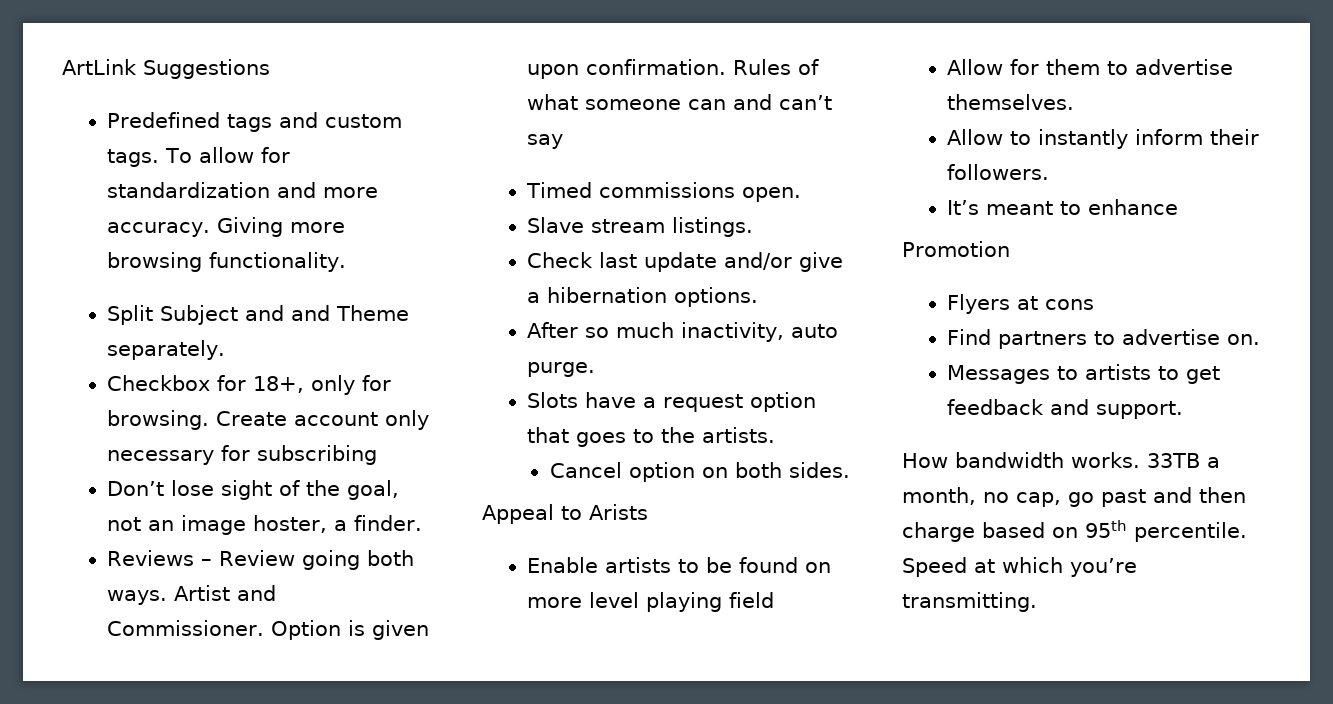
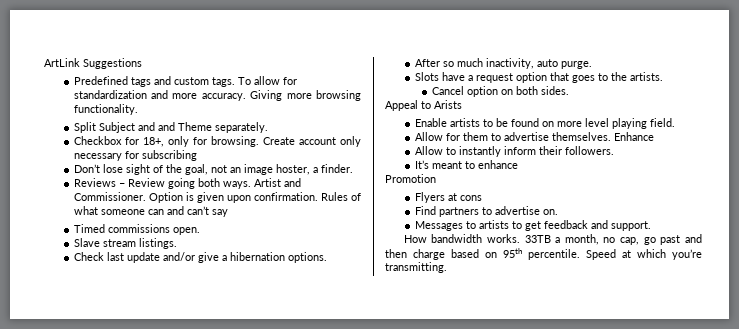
- Enable artists to be found on more level playing field
+ Enable artists to be found on more level playing field.
+ Enhance

